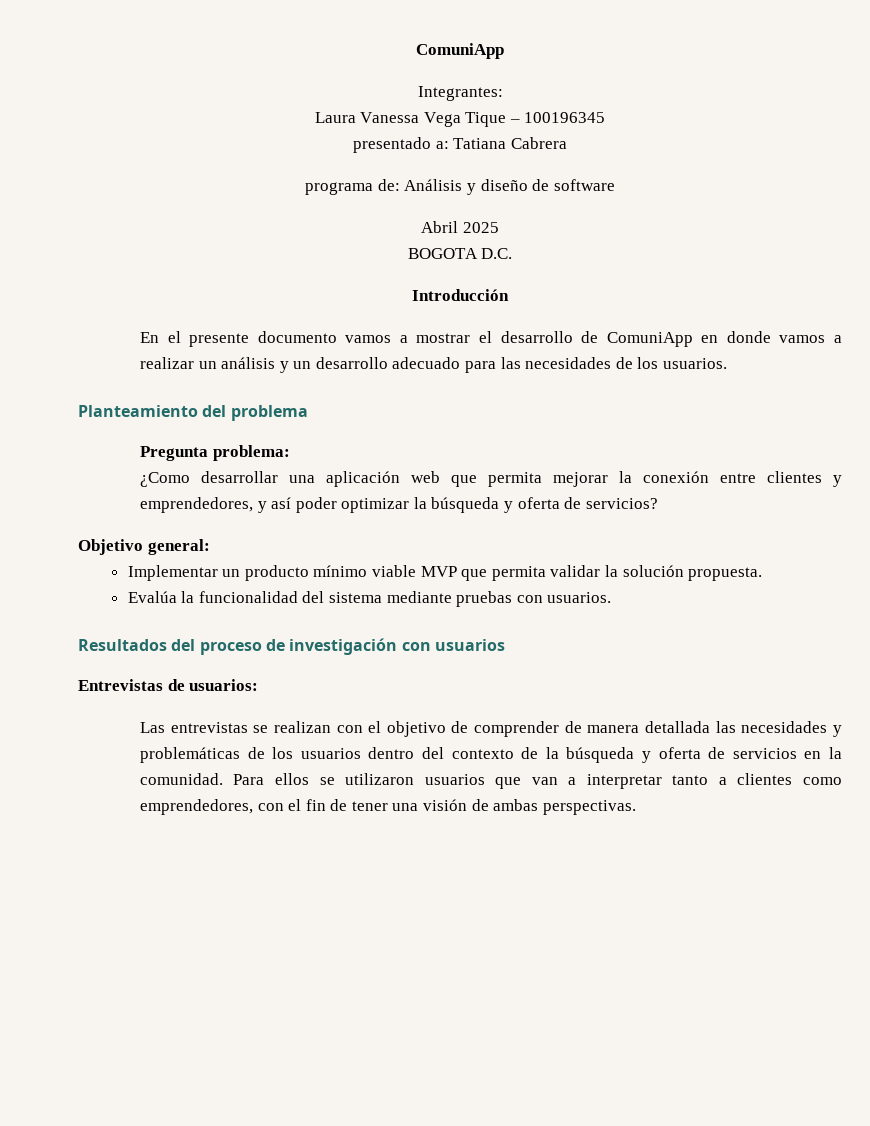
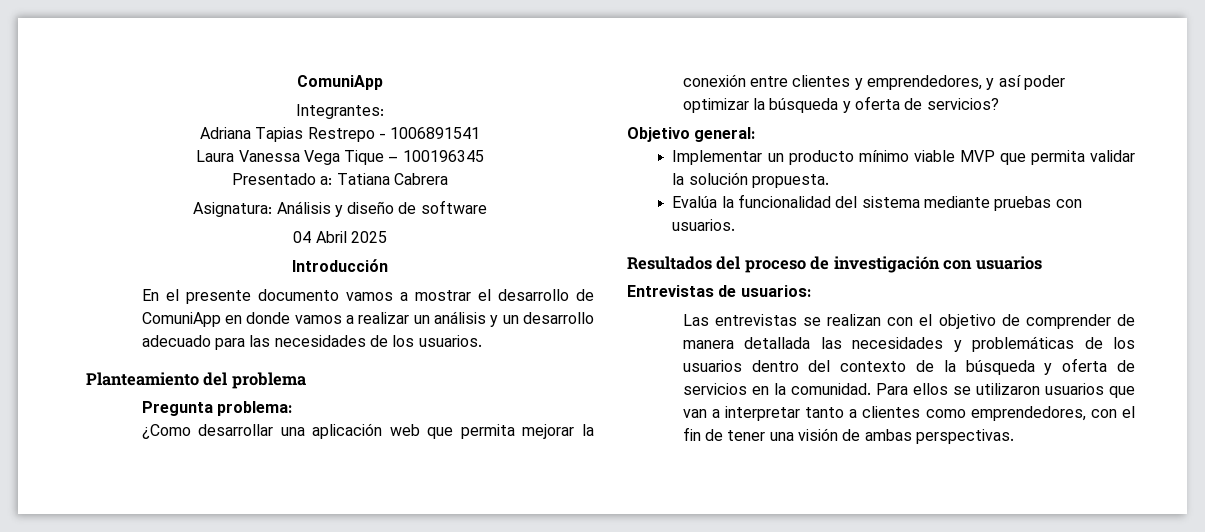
+ Adriana Tapias Restrepo - 1006891541
- presentado a: Tatiana Cabrera
+ Presentado a: Tatiana Cabrera
- programa de: Análisis y diseño de software
+ Asignatura: Análisis y diseño de software
- Abril 2025
+ 04 Abril 2025
- BOGOTA D.C.

